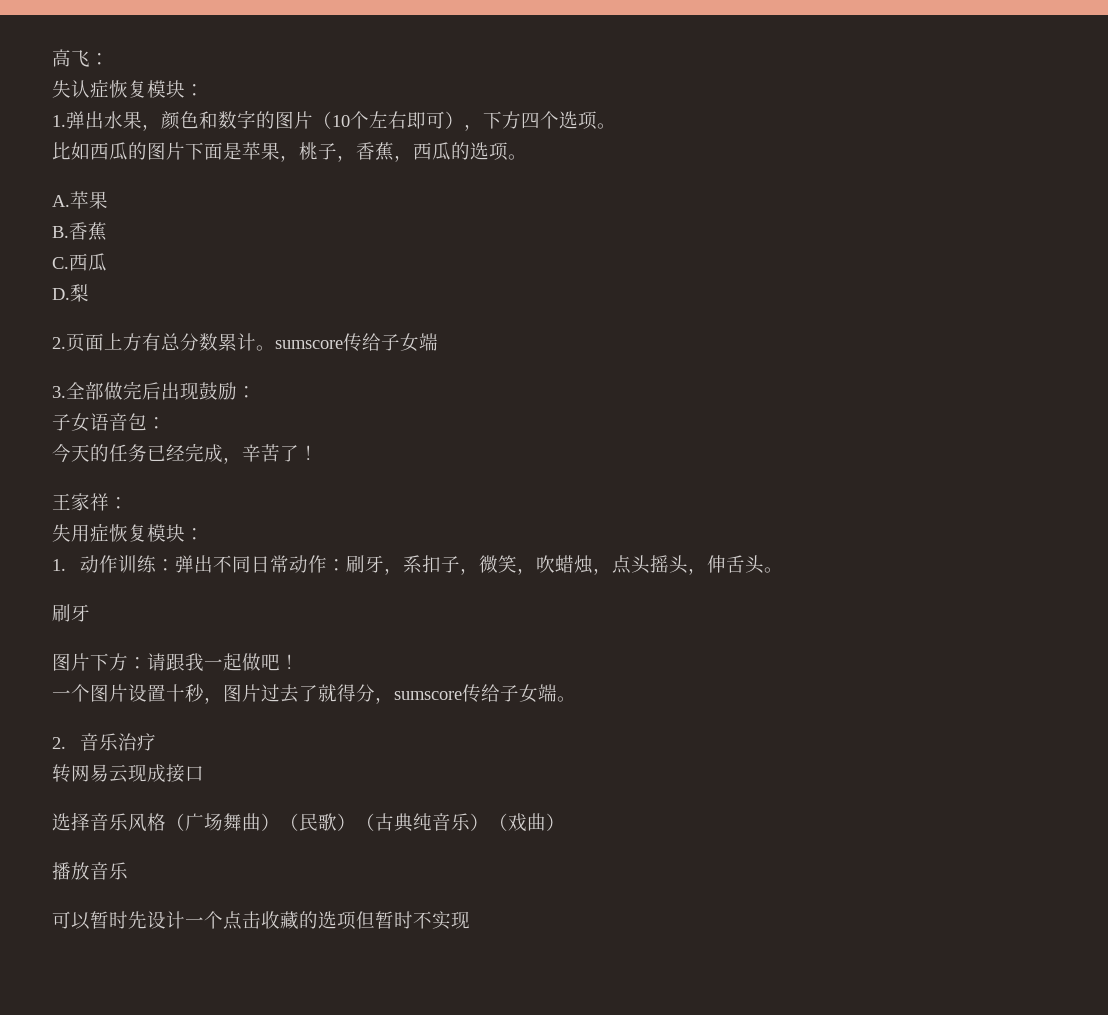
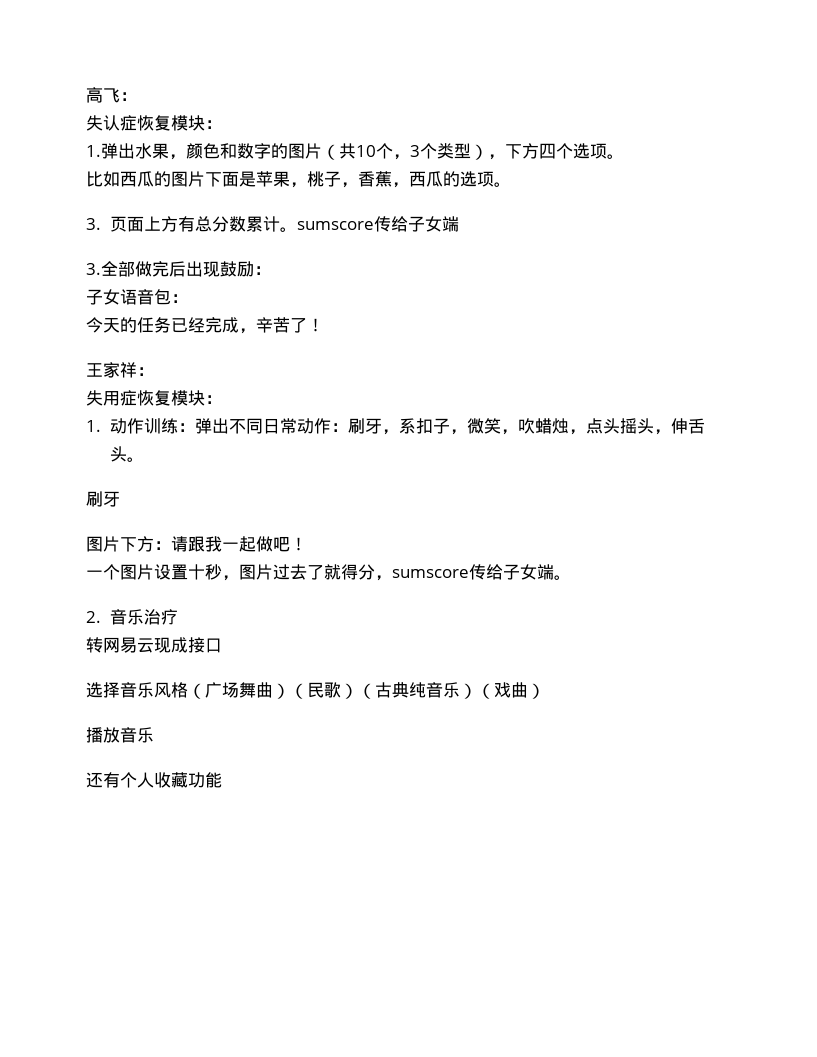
- 1.弹出水果，颜色和数字的图片（10个左右即可），下方四个选项。
+ 1.弹出水果，颜色和数字的图片（共10个，3个类型），下方四个选项。
- A.苹果
- B.香蕉
- C.西瓜
- D.梨
- 2.页面上方有总分数累计。sumscore传给子女端
+ 3.页面上方有总分数累计。sumscore传给子女端
- 可以暂时先设计一个点击收藏的选项但暂时不实现
+ 还有个人收藏功能

